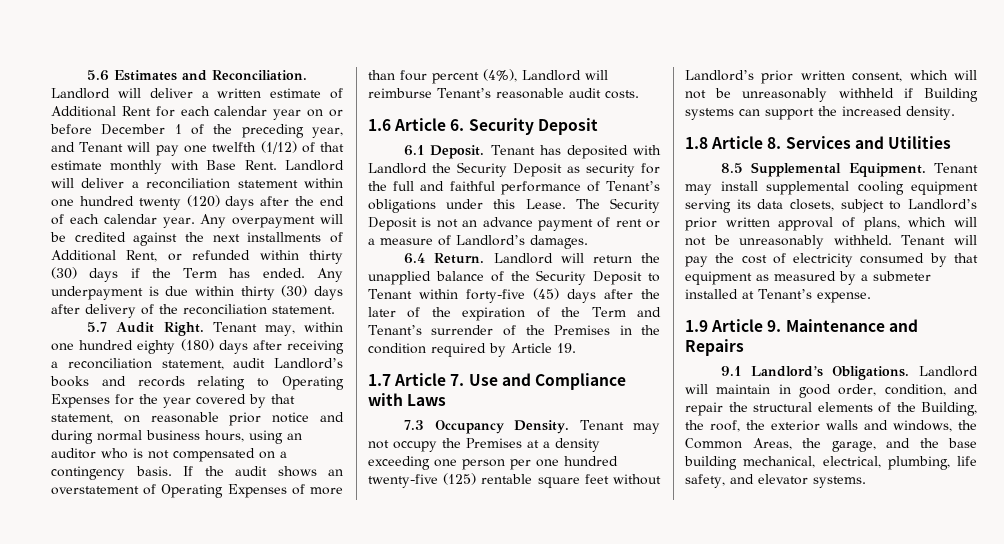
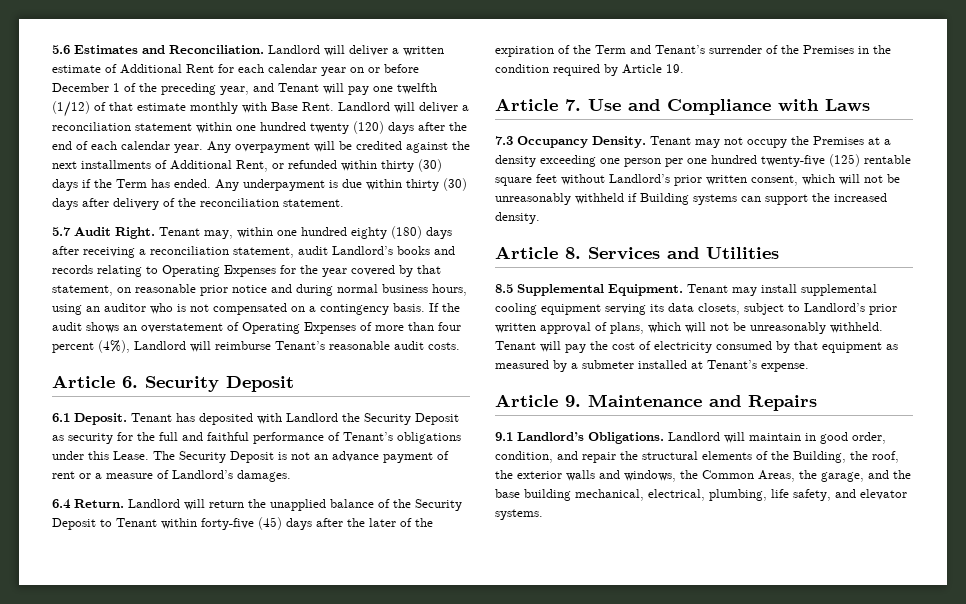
- 1.6 Article 6. Security Deposit
+ Article 6. Security Deposit
- 1.7 Article 7. Use and Compliance with Laws
+ Article 7. Use and Compliance with Laws
- 1.8 Article 8. Services and Utilities
+ Article 8. Services and Utilities
- 1.9 Article 9. Maintenance and Repairs
+ Article 9. Maintenance and Repairs

